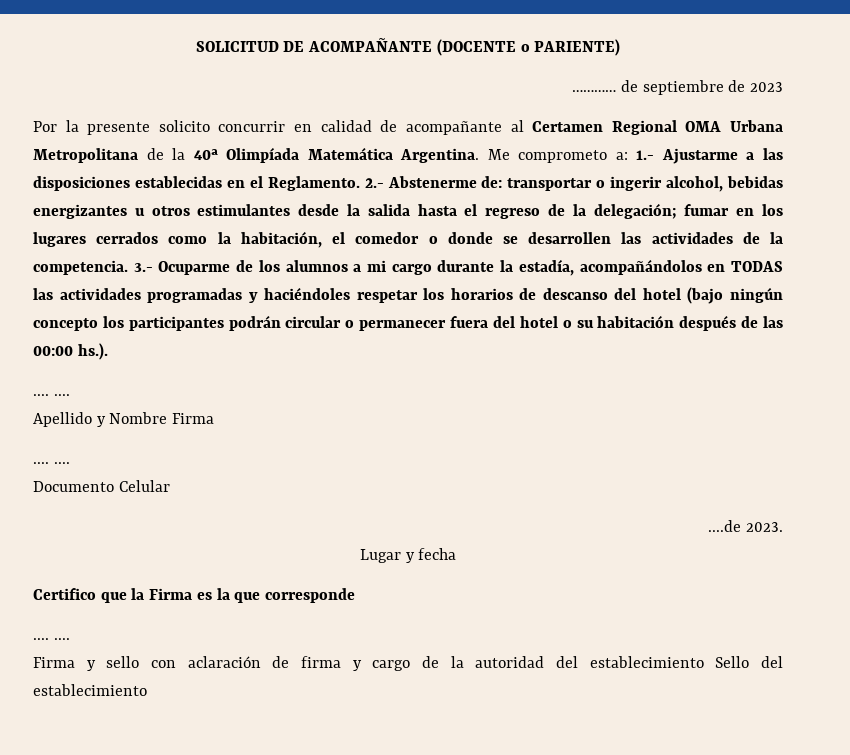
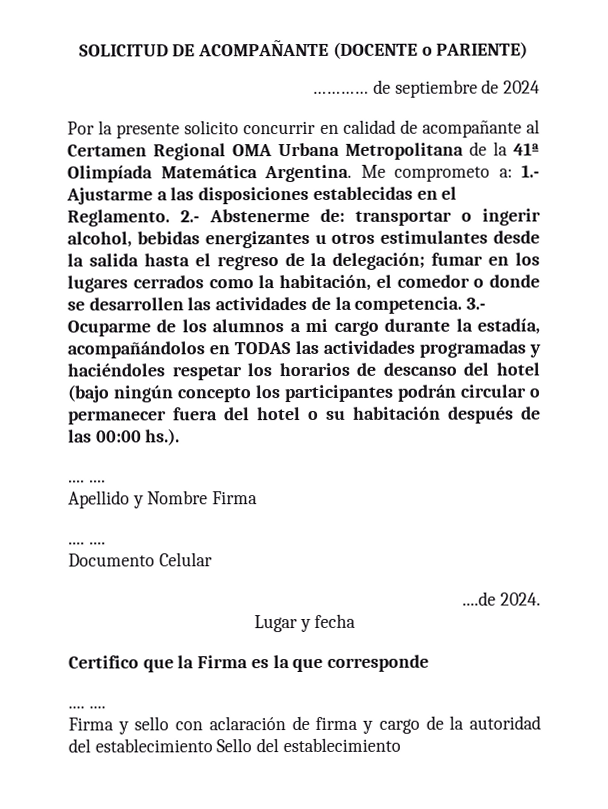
- ………… de septiembre de 2023
+ ………… de septiembre de 2024
- Por la presente solicito concurrir en calidad de acompañante al Certamen Regional OMA Urbana Metropolitana de la 40ª Olimpíada Matemática Argentina.
+ Por la presente solicito concurrir en calidad de acompañante al Certamen Regional OMA Urbana Metropolitana de la 41ª Olimpíada Matemática Argentina.
- ....de 2023.
+ ....de 2024.

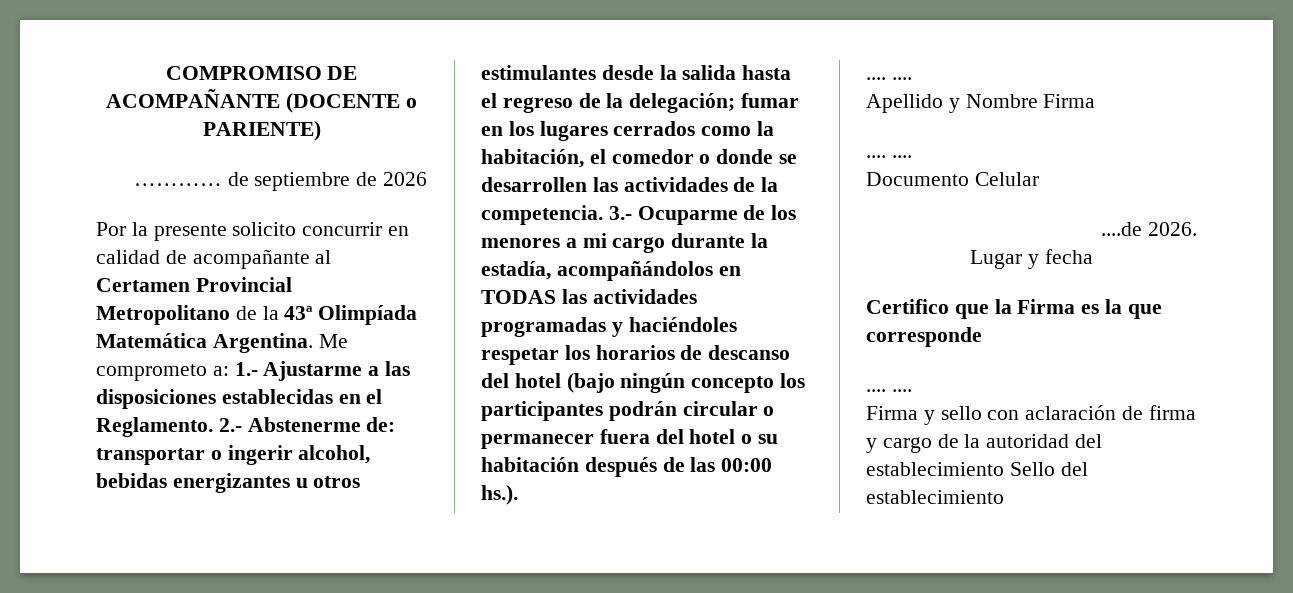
- SOLICITUD DE ACOMPAÑANTE (DOCENTE o PARIENTE)
+ COMPROMISO DE ACOMPAÑANTE (DOCENTE o PARIENTE)
- ………… de septiembre de 2024
+ ………… de septiembre de 2026
- Por la presente solicito concurrir en calidad de acompañante al Certamen Regional OMA Urbana Metropolitana de la 41ª Olimpíada Matemática Argentina.
+ Por la presente solicito concurrir en calidad de acompañante al Certamen Provincial Metropolitano de la 43ª Olimpíada Matemática Argentina.
- 3.- Ocuparme de los alumnos a mi cargo durante la estadía, acompañándolos en TODAS las actividades programadas y haciéndoles respetar los horarios de descanso del hotel (bajo ningún concepto los participantes podrán circular o permanecer fuera del hotel o su habitación después de las 00:00 hs.).
+ 3.- Ocuparme de los menores a mi cargo durante la estadía, acompañándolos en TODAS las actividades programadas y haciéndoles respetar los horarios de descanso del hotel (bajo ningún concepto los participantes podrán circular o permanecer fuera del hotel o su habitación después de las 00:00 hs.).
- ....de 2024.
+ ....de 2026.

